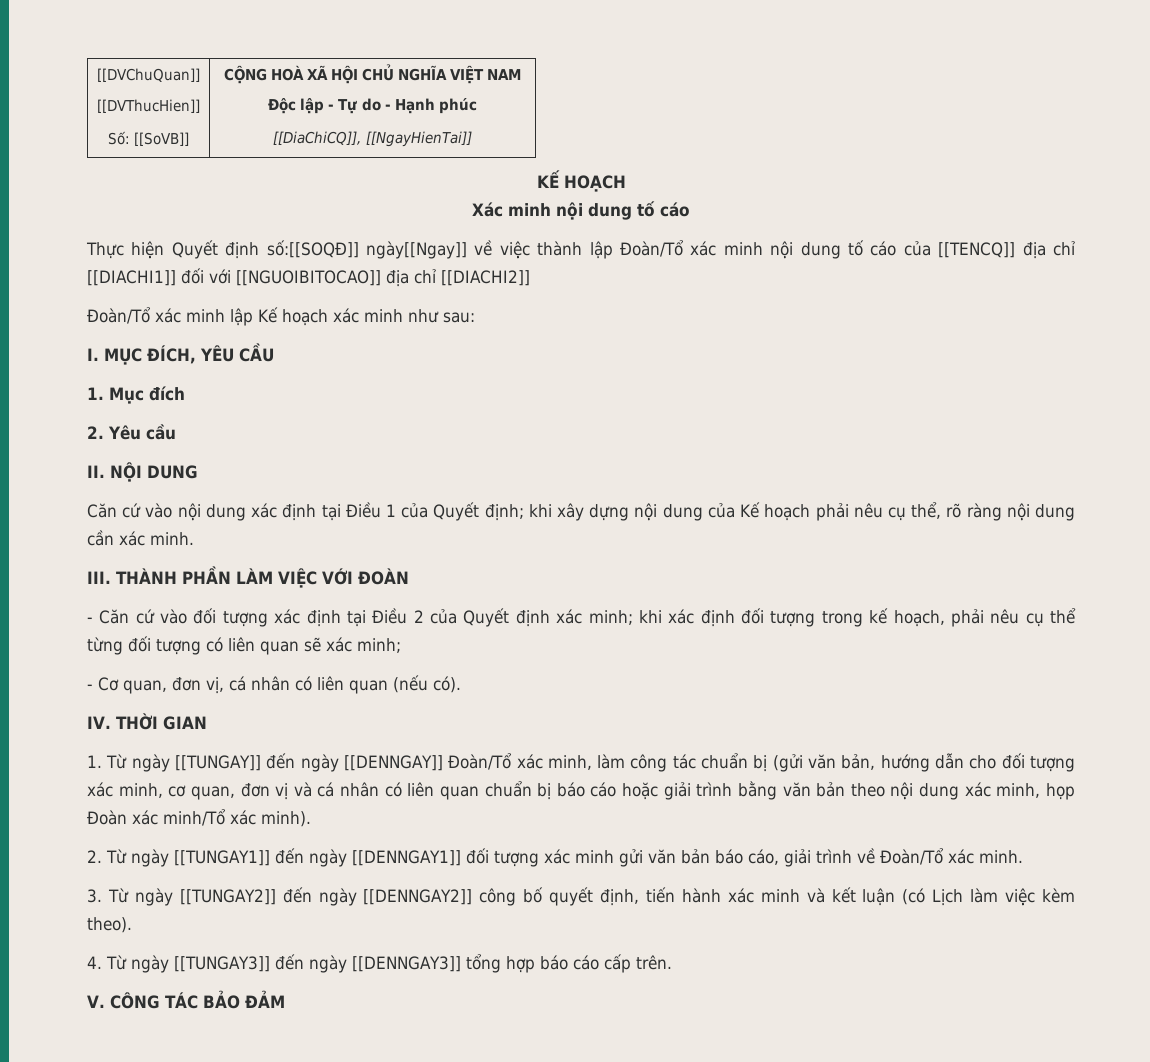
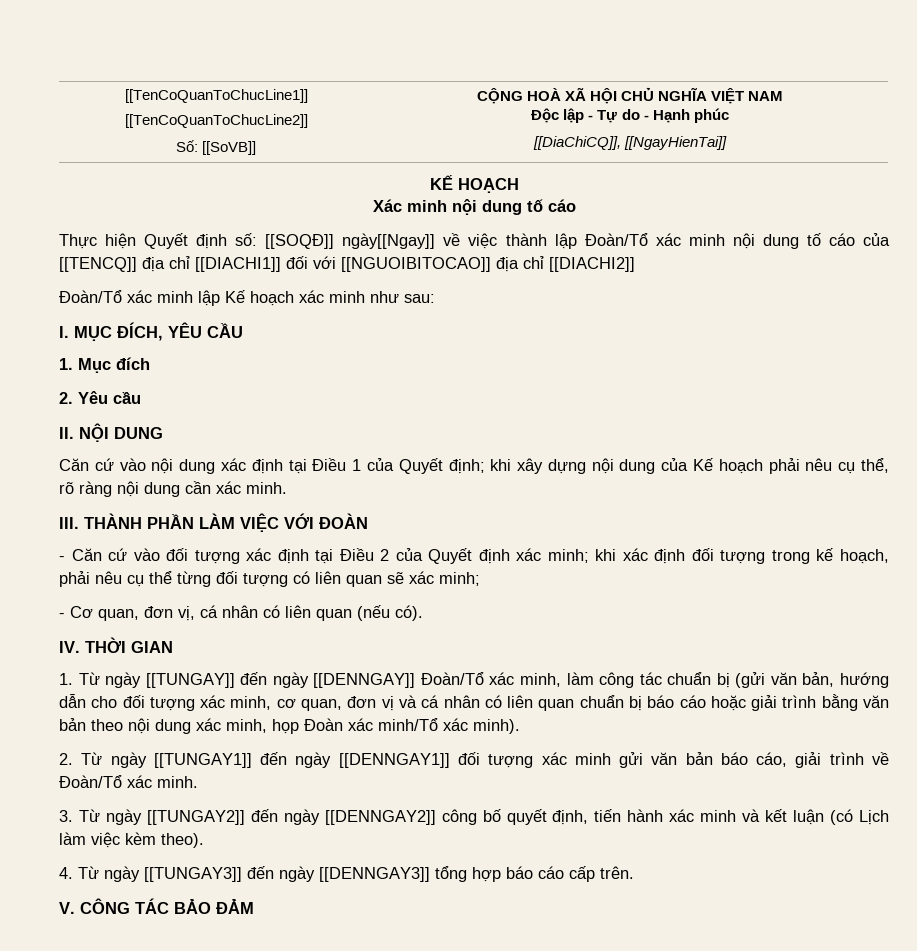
- [[DVChuQuan]]
- [[DVThucHien]]
+ [[TenCoQuanToChucLine1]]
+ [[TenCoQuanToChucLine2]]
- Thực hiện Quyết định số:[[SOQĐ]] ngày[[Ngay]] về việc thành lập Đoàn/Tổ xác minh nội dung tố cáo của [[TENCQ]] địa chỉ [[DIACHI1]] đối với [[NGUOIBITOCAO]] địa chỉ [[DIACHI2]]
+ Thực hiện Quyết định số: [[SOQĐ]] ngày[[Ngay]] về việc thành lập Đoàn/Tổ xác minh nội dung tố cáo của [[TENCQ]] địa chỉ [[DIACHI1]] đối với [[NGUOIBITOCAO]] địa chỉ [[DIACHI2]]

